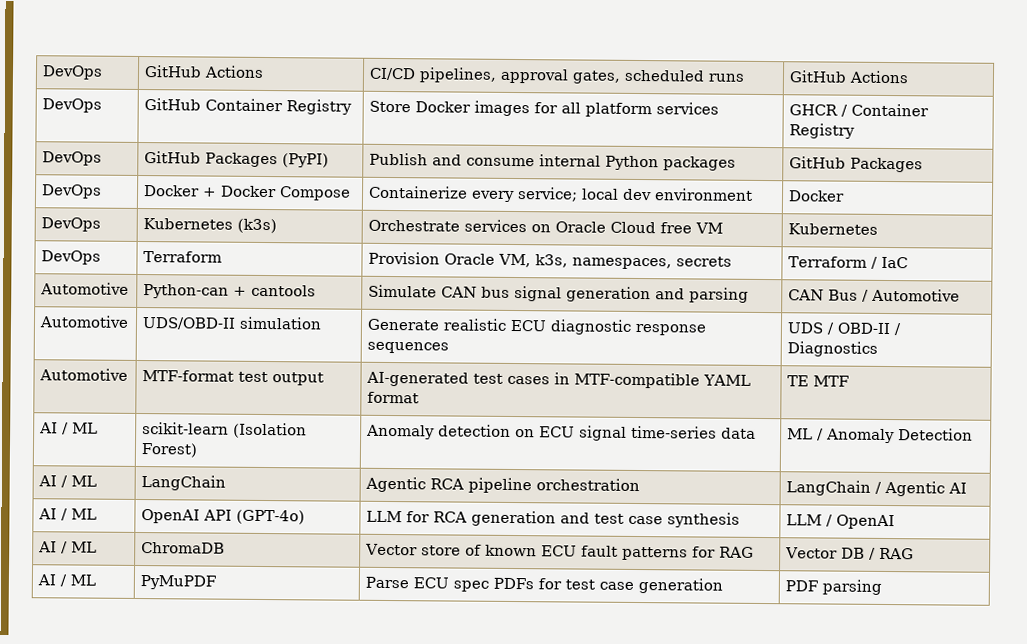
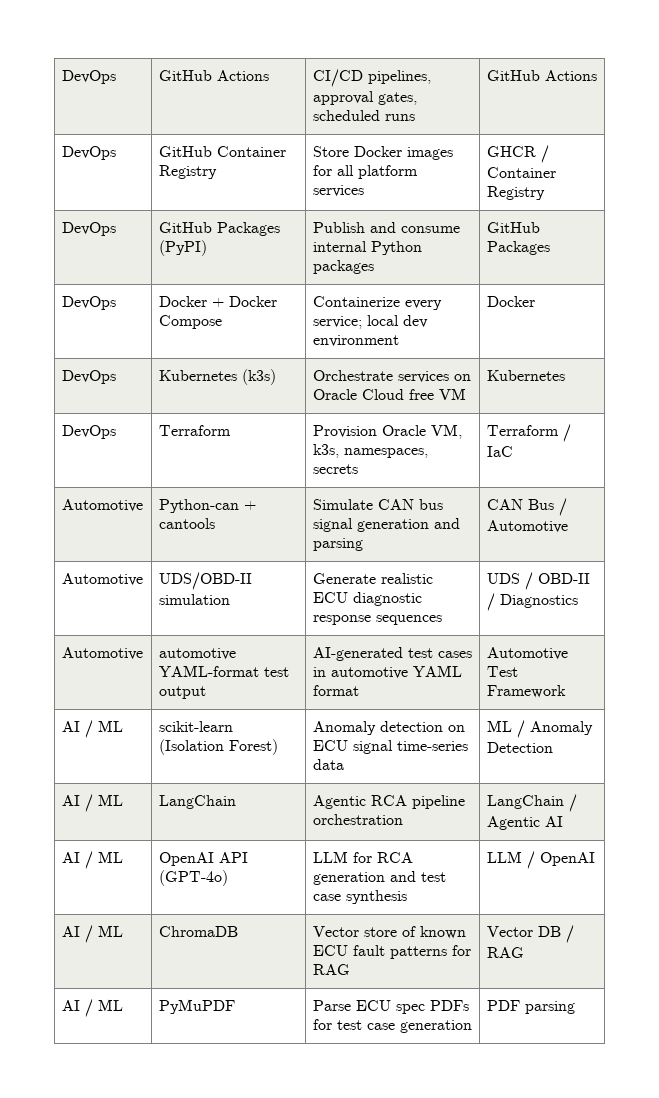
- Automotive | MTF-format test output | AI-generated test cases in MTF-compatible YAML format | TE MTF
+ Automotive | automotive YAML-format test output | AI-generated test cases in automotive YAML format | Automotive Test Framework

